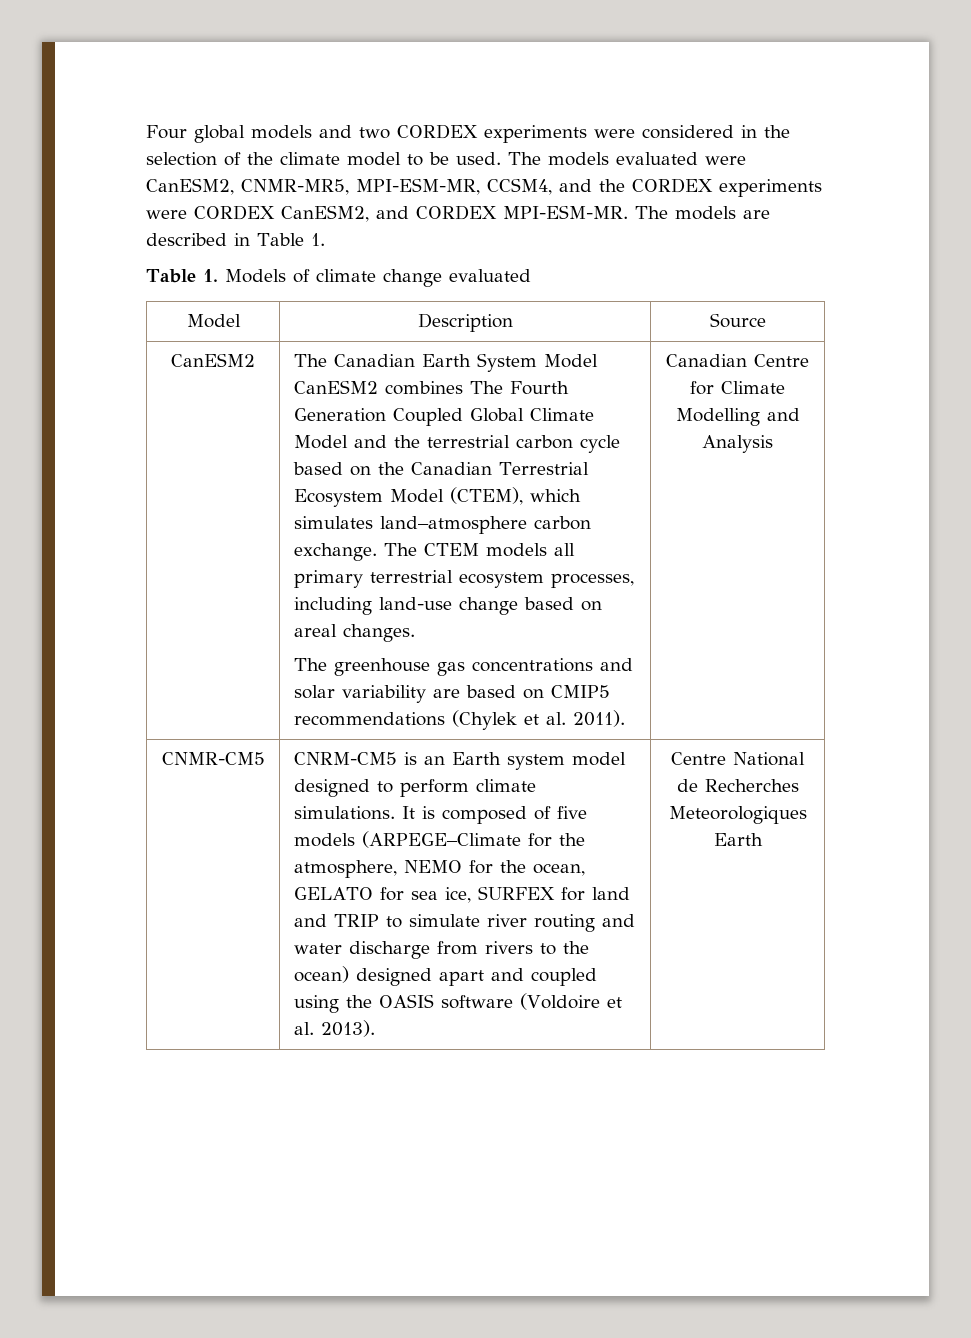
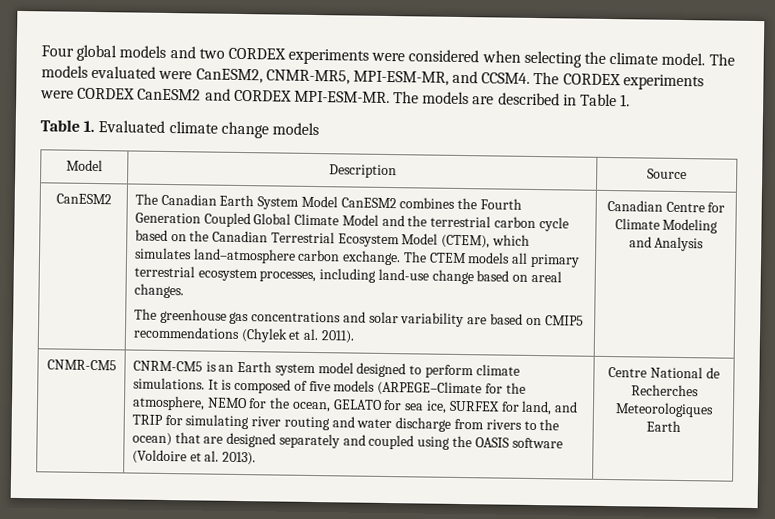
- Four global models and two CORDEX experiments were considered in the selection of the climate model to be used.
+ Four global models and two CORDEX experiments were considered when selecting the climate model.
- The models evaluated were CanESM2, CNMR-MR5, MPI-ESM-MR, CCSM4, and the CORDEX experiments were CORDEX CanESM2, and CORDEX MPI-ESM-MR.
+ The models evaluated were CanESM2, CNMR-MR5, MPI-ESM-MR, and CCSM4. The CORDEX experiments were CORDEX CanESM2 and CORDEX MPI-ESM-MR.
- Table 1. Models of climate change evaluated
+ Table 1. Evaluated climate change models
- The Canadian Earth System Model CanESM2 combines The Fourth Generation Coupled Global Climate Model and the terrestrial carbon cycle based on the Canadian Terrestrial Ecosystem Model (CTEM), which simulates land–atmosphere carbon exchange.
+ The Canadian Earth System Model CanESM2 combines the Fourth Generation Coupled Global Climate Model and the terrestrial carbon cycle based on the Canadian Terrestrial Ecosystem Model (CTEM), which simulates land–atmosphere carbon exchange.
- Canadian Centre for Climate Modelling and Analysis
+ Canadian Centre for Climate Modeling and Analysis
- It is composed of five models (ARPEGE–Climate for the atmosphere, NEMO for the ocean, GELATO for sea ice, SURFEX for land and TRIP to simulate river routing and water discharge from rivers to the ocean) designed apart and coupled using the OASIS software (Voldoire et al. 2013).
+ It is composed of five models (ARPEGE–Climate for the atmosphere, NEMO for the ocean, GELATO for sea ice, SURFEX for land, and TRIP for simulating river routing and water discharge from rivers to the ocean) that are designed separately and coupled using the OASIS software (Voldoire et al. 2013).

